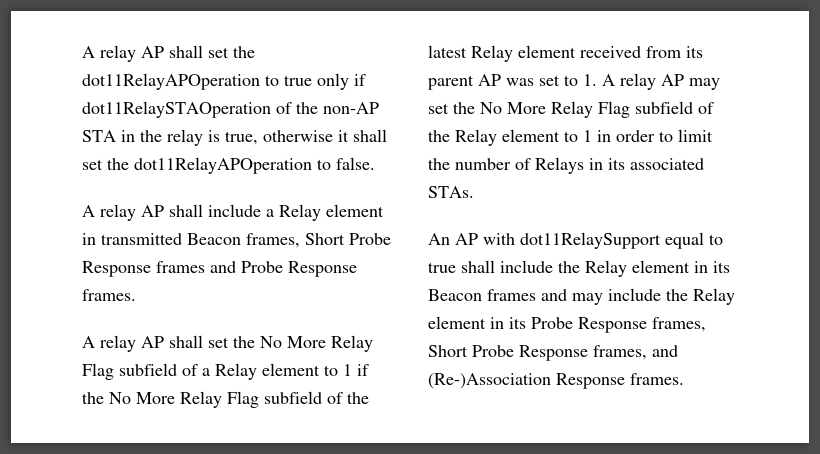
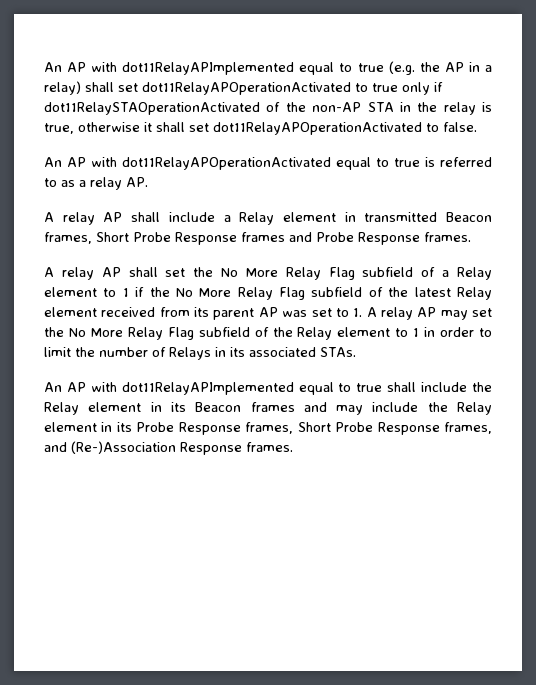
- A relay AP shall set the dot11RelayAPOperation to true only if dot11RelaySTAOperation of the non-AP STA in the relay is true, otherwise it shall set the dot11RelayAPOperation to false.
+ An AP with dot11RelayAPImplemented equal to true (e.g. the AP in a relay) shall set dot11RelayAPOperationActivated to true only if dot11RelaySTAOperationActivated of the non-AP STA in the relay is true, otherwise it shall set dot11RelayAPOperationActivated to false.
+ An AP with dot11RelayAPOperationActivated equal to true is referred to as a relay AP.
- An AP with dot11RelaySupport equal to true shall include the Relay element in its Beacon frames and may include the Relay element in its Probe Response frames, Short Probe Response frames, and (Re-)Association Response frames.
+ An AP with dot11RelayAPImplemented equal to true shall include the Relay element in its Beacon frames and may include the Relay element in its Probe Response frames, Short Probe Response frames, and (Re-)Association Response frames.

